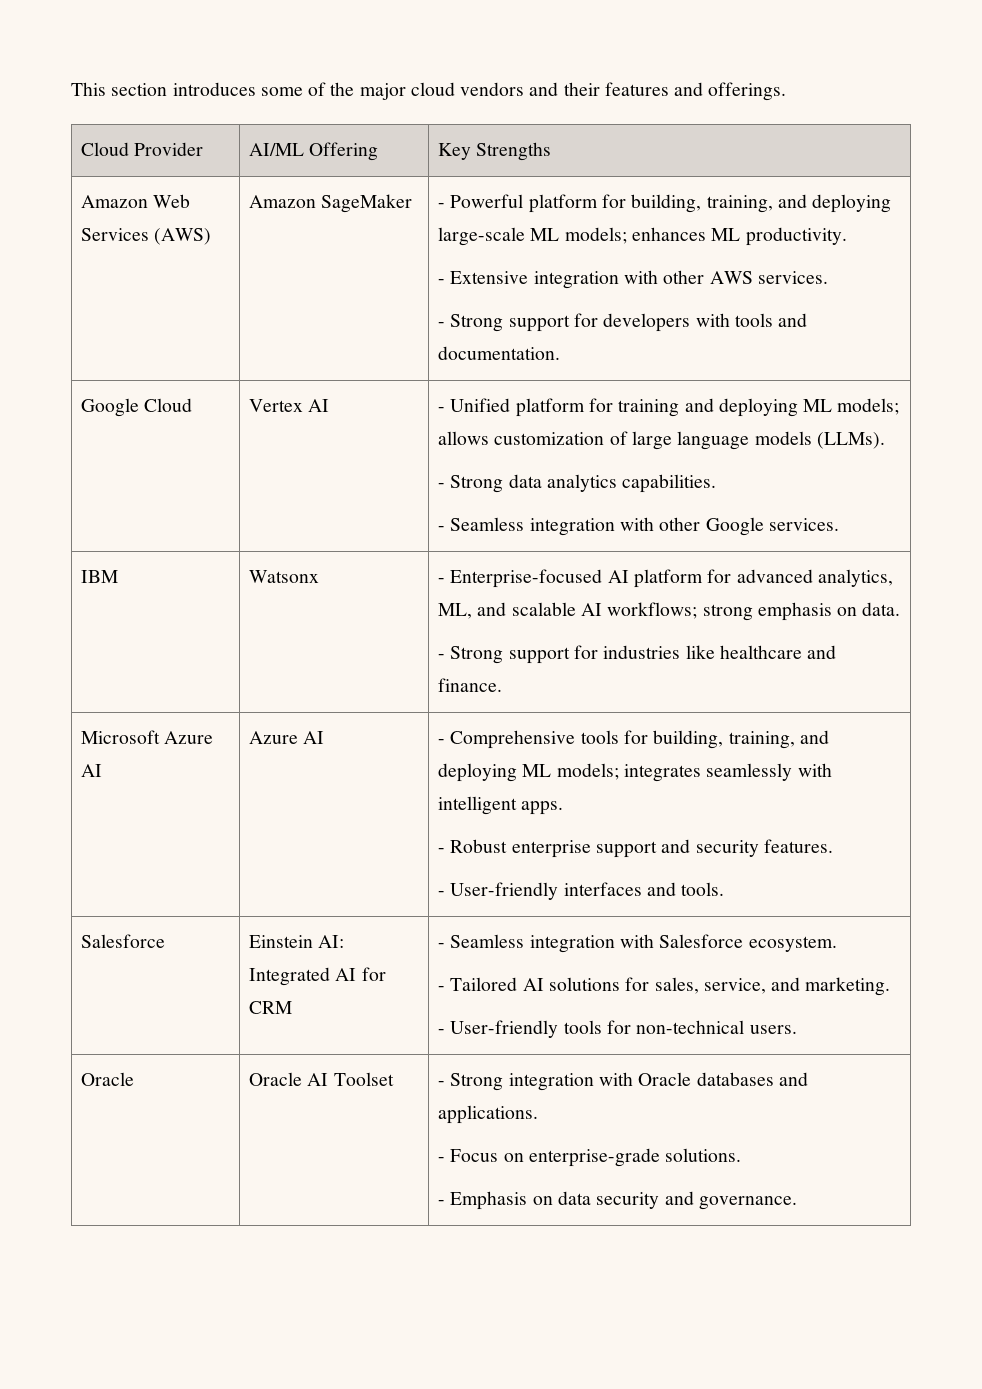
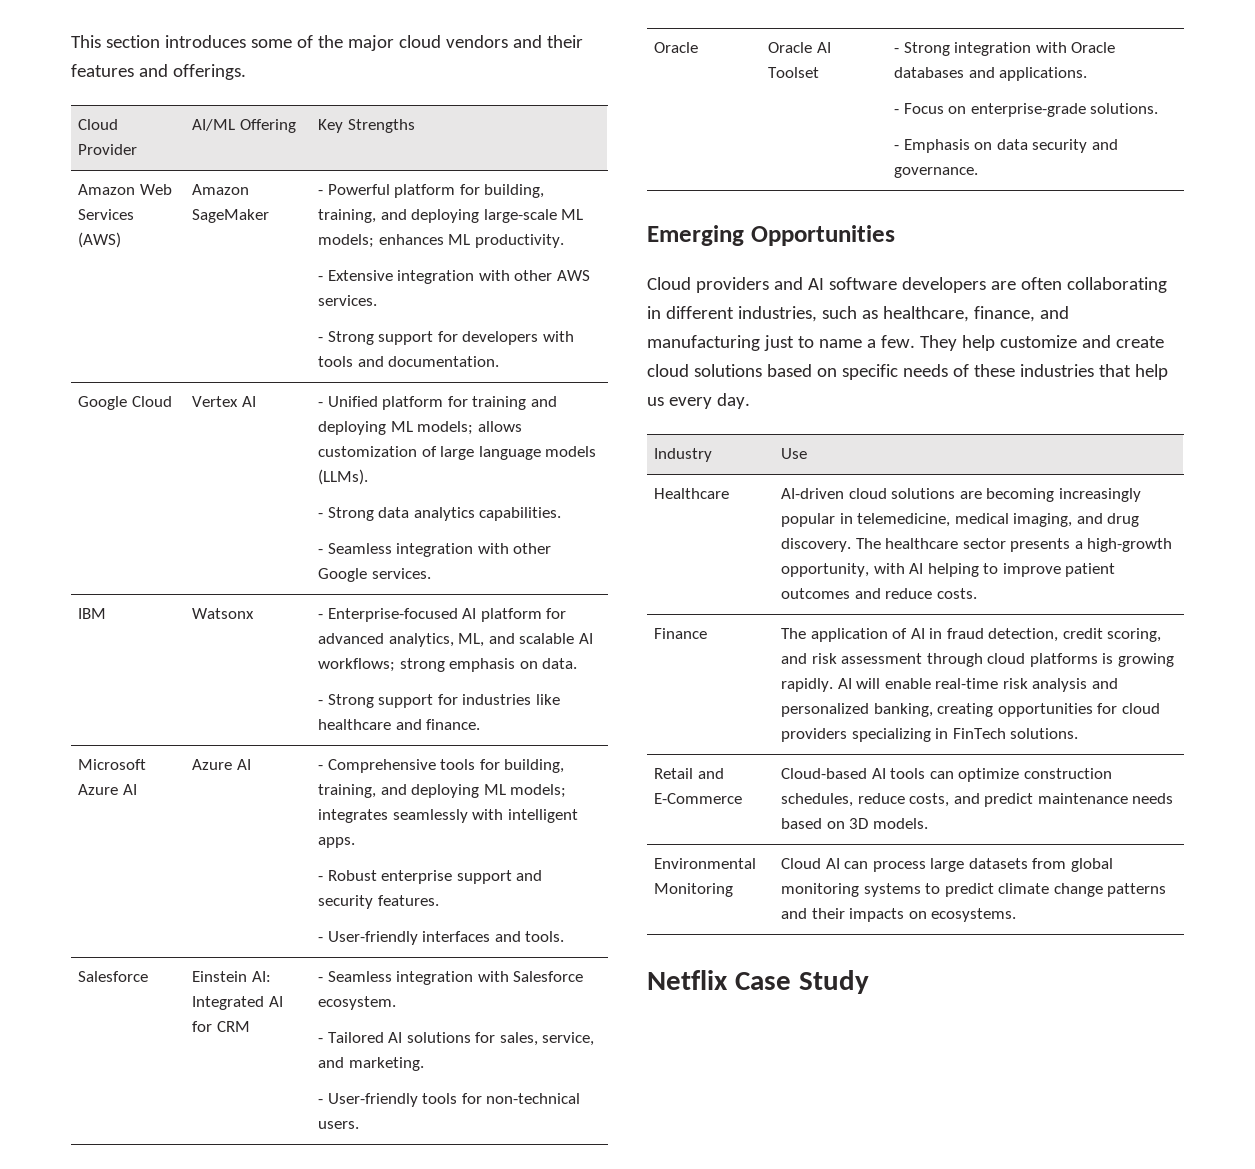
+ Emerging Opportunities
+ Cloud providers and AI software developers are often collaborating in different industries, such as healthcare, finance, and manufacturing just to name a few. They help customize and create cloud solutions based on specific needs of these industries that help us every day.
+ Industry | Use
+ Healthcare | AI-driven cloud solutions are becoming increasingly popular in telemedicine, medical imaging, and drug discovery. The healthcare sector presents a high-growth opportunity, with AI helping to improve patient outcomes and reduce costs.
+ Finance | The application of AI in fraud detection, credit scoring, and risk assessment through cloud platforms is growing rapidly. AI will enable real-time risk analysis and personalized banking, creating opportunities for cloud providers specializing in FinTech solutions.
+ Retail and E-Commerce | Cloud-based AI tools can optimize construction schedules, reduce costs, and predict maintenance needs based on 3D models.
+ Environmental Monitoring | Cloud AI can process large datasets from global monitoring systems to predict climate change patterns and their impacts on ecosystems.
+ Netflix Case Study

